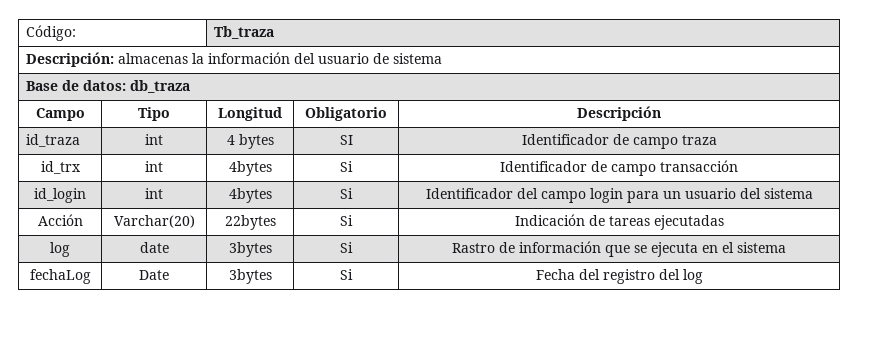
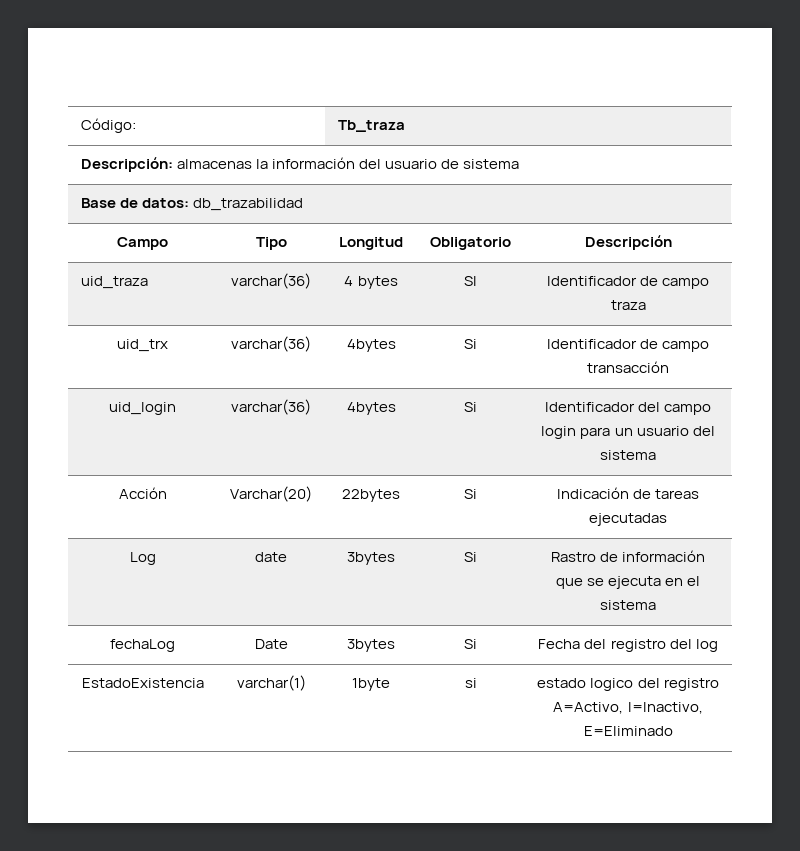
- Base de datos: db_traza
+ Base de datos: db_trazabilidad
- id_traza | int | 4 bytes | SI | Identificador de campo traza
+ uid_traza | varchar(36) | 4 bytes | SI | Identificador de campo traza
- id_trx | int | 4bytes | Si | Identificador de campo transacción
+ uid_trx | varchar(36) | 4bytes | Si | Identificador de campo transacción
- id_login | int | 4bytes | Si | Identificador del campo login para un usuario del sistema
+ uid_login | varchar(36) | 4bytes | Si | Identificador del campo login para un usuario del sistema
- log | date | 3bytes | Si | Rastro de información que se ejecuta en el sistema
+ Log | date | 3bytes | Si | Rastro de información que se ejecuta en el sistema
+ EstadoExistencia | varchar(1) | 1byte | si | estado logico del registro A=Activo, I=Inactivo, E=Eliminado

